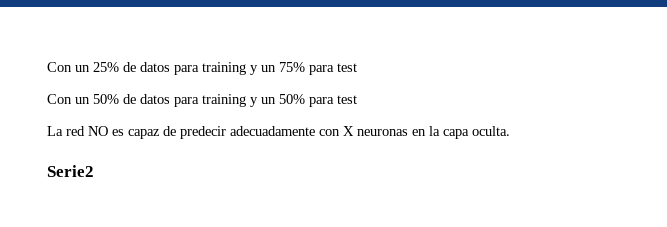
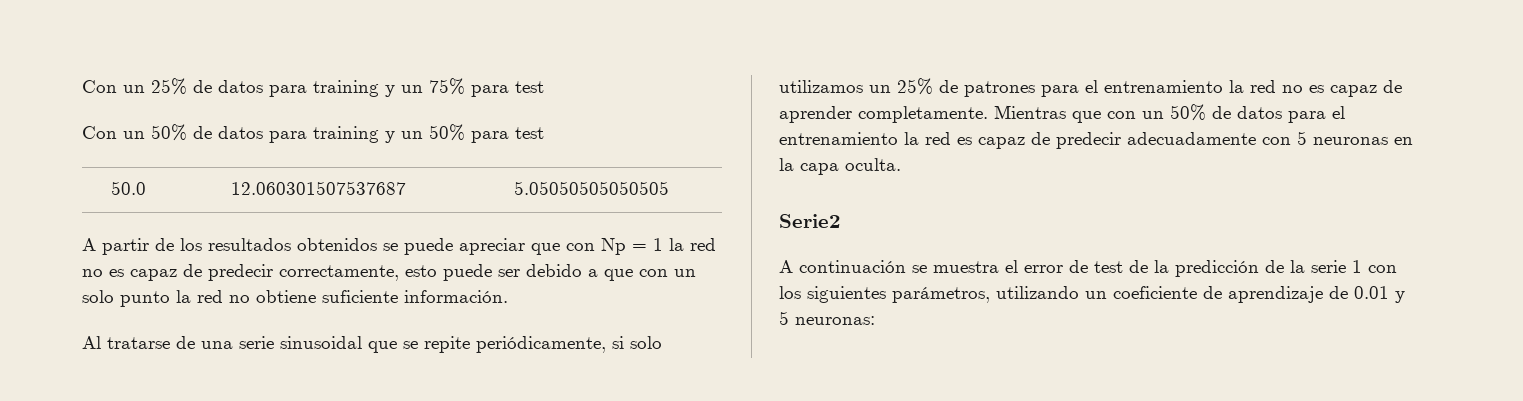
- La red NO es capaz de predecir adecuadamente con X neuronas en la capa oculta.
+ 50.0 | 12.060301507537687 | 5.05050505050505
+ A partir de los resultados obtenidos se puede apreciar que con Np = 1 la red no es capaz de predecir correctamente, esto puede ser debido a que con un solo punto la red no obtiene suficiente información.
+ Al tratarse de una serie sinusoidal que se repite periódicamente, si solo utilizamos un 25% de patrones para el entrenamiento la red no es capaz de aprender completamente. Mientras que con un 50% de datos para el entrenamiento la red es capaz de predecir adecuadamente con 5 neuronas en la capa oculta.
+ A continuación se muestra el error de test de la predicción de la serie 1 con los siguientes parámetros, utilizando un coeficiente de aprendizaje de 0.01 y 5 neuronas:

